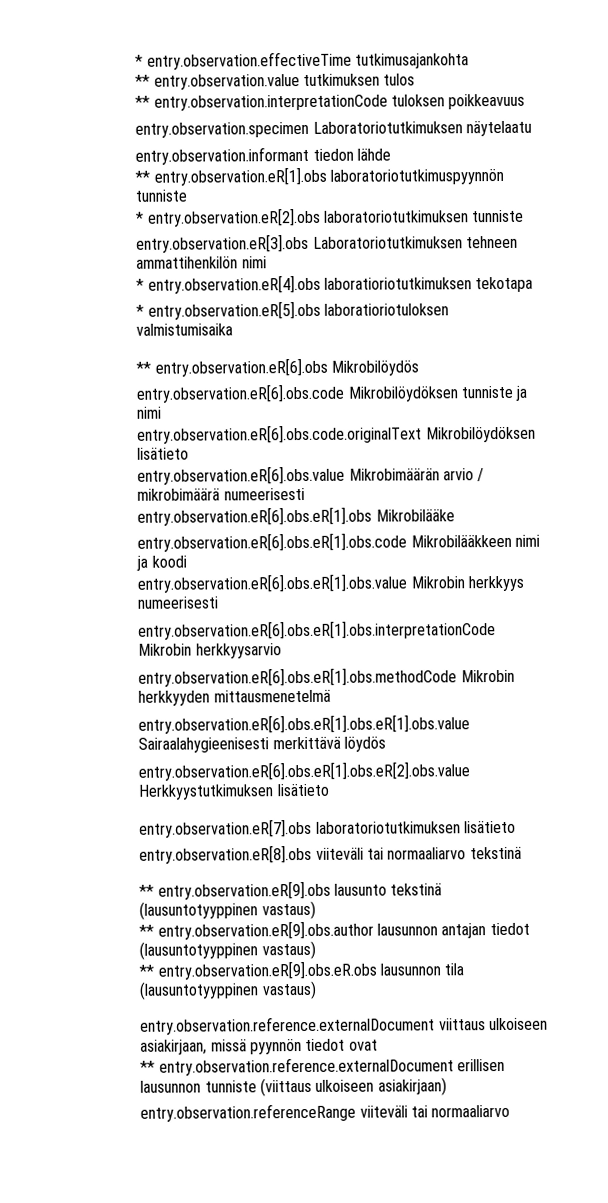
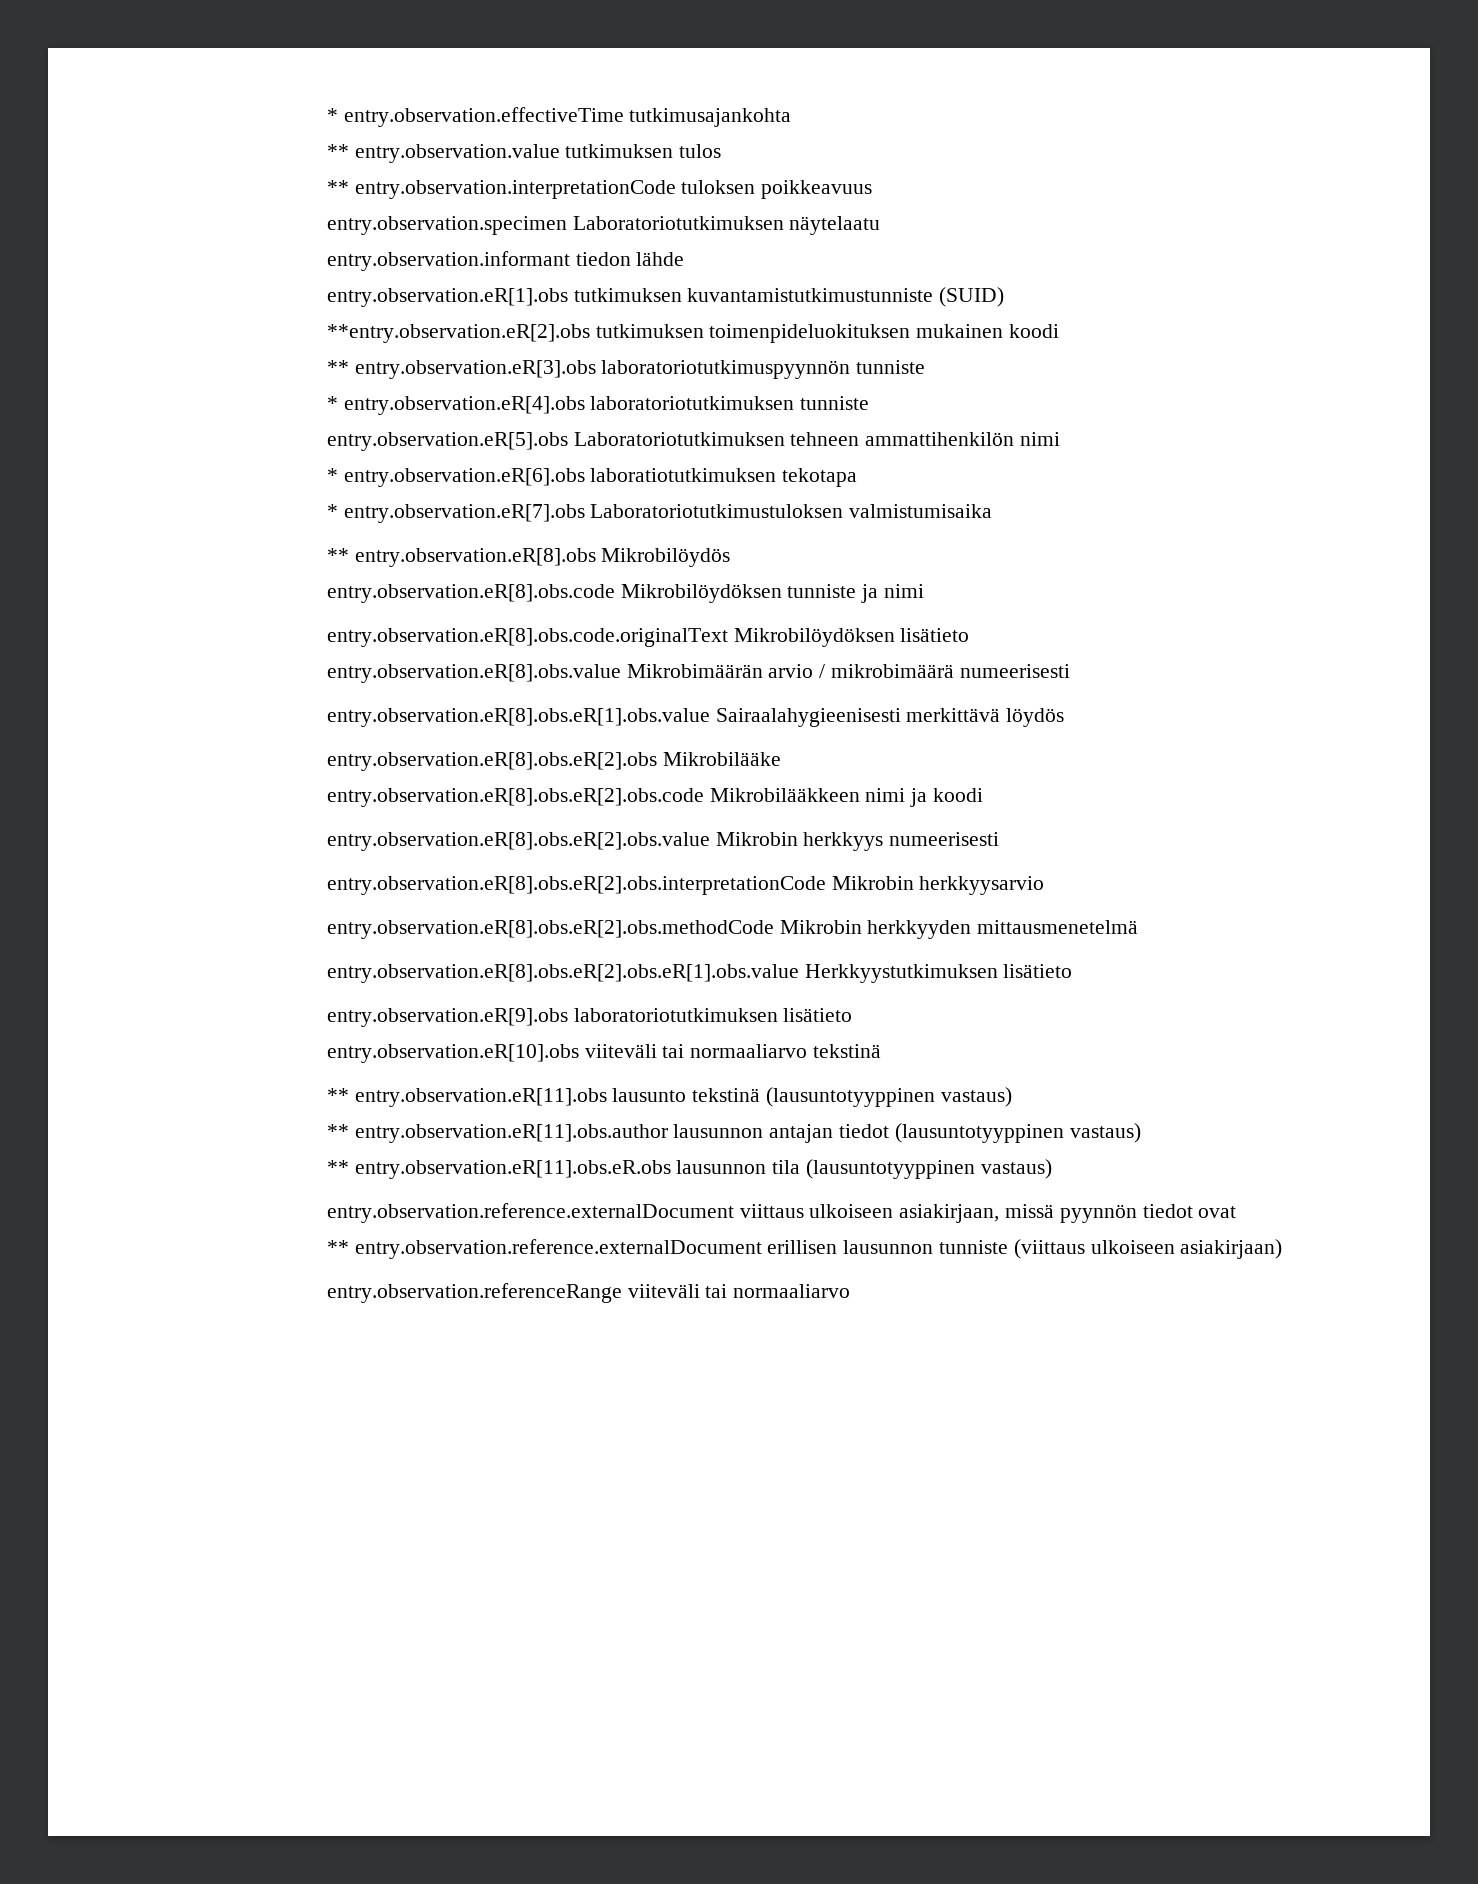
- ** entry.observation.eR[1].obs laboratoriotutkimuspyynnön tunniste
+ entry.observation.eR[1].obs tutkimuksen kuvantamistutkimustunniste (SUID)
+ **entry.observation.eR[2].obs tutkimuksen toimenpideluokituksen mukainen koodi
+ ** entry.observation.eR[3].obs laboratoriotutkimuspyynnön tunniste
- * entry.observation.eR[2].obs laboratoriotutkimuksen tunniste
+ * entry.observation.eR[4].obs laboratoriotutkimuksen tunniste
- entry.observation.eR[3].obs Laboratoriotutkimuksen tehneen ammattihenkilön nimi
+ entry.observation.eR[5].obs Laboratoriotutkimuksen tehneen ammattihenkilön nimi
- * entry.observation.eR[4].obs laboratioriotutkimuksen tekotapa
+ * entry.observation.eR[6].obs laboratiotutkimuksen tekotapa
- * entry.observation.eR[5].obs laboratioriotuloksen valmistumisaika
+ * entry.observation.eR[7].obs Laboratoriotutkimustuloksen valmistumisaika
- ** entry.observation.eR[6].obs Mikrobilöydös
+ ** entry.observation.eR[8].obs Mikrobilöydös
- entry.observation.eR[6].obs.code Mikrobilöydöksen tunniste ja nimi
+ entry.observation.eR[8].obs.code Mikrobilöydöksen tunniste ja nimi
- entry.observation.eR[6].obs.code.originalText Mikrobilöydöksen lisätieto
+ entry.observation.eR[8].obs.code.originalText Mikrobilöydöksen lisätieto
- entry.observation.eR[6].obs.value Mikrobimäärän arvio / mikrobimäärä numeerisesti
+ entry.observation.eR[8].obs.value Mikrobimäärän arvio / mikrobimäärä numeerisesti
- entry.observation.eR[6].obs.eR[1].obs Mikrobilääke
+ entry.observation.eR[8].obs.eR[1].obs.value Sairaalahygieenisesti merkittävä löydös
+ entry.observation.eR[8].obs.eR[2].obs Mikrobilääke
- entry.observation.eR[6].obs.eR[1].obs.code Mikrobilääkkeen nimi ja koodi
+ entry.observation.eR[8].obs.eR[2].obs.code Mikrobilääkkeen nimi ja koodi
- entry.observation.eR[6].obs.eR[1].obs.value Mikrobin herkkyys numeerisesti
+ entry.observation.eR[8].obs.eR[2].obs.value Mikrobin herkkyys numeerisesti
- entry.observation.eR[6].obs.eR[1].obs.interpretationCode Mikrobin herkkyysarvio
+ entry.observation.eR[8].obs.eR[2].obs.interpretationCode Mikrobin herkkyysarvio
- entry.observation.eR[6].obs.eR[1].obs.methodCode Mikrobin herkkyyden mittausmenetelmä
+ entry.observation.eR[8].obs.eR[2].obs.methodCode Mikrobin herkkyyden mittausmenetelmä
- entry.observation.eR[6].obs.eR[1].obs.eR[1].obs.value Sairaalahygieenisesti merkittävä löydös
- entry.observation.eR[6].obs.eR[1].obs.eR[2].obs.value Herkkyystutkimuksen lisätieto
+ entry.observation.eR[8].obs.eR[2].obs.eR[1].obs.value Herkkyystutkimuksen lisätieto
- entry.observation.eR[7].obs laboratoriotutkimuksen lisätieto
+ entry.observation.eR[9].obs laboratoriotutkimuksen lisätieto
- entry.observation.eR[8].obs viiteväli tai normaaliarvo tekstinä
+ entry.observation.eR[10].obs viiteväli tai normaaliarvo tekstinä
- ** entry.observation.eR[9].obs lausunto tekstinä (lausuntotyyppinen vastaus)
+ ** entry.observation.eR[11].obs lausunto tekstinä (lausuntotyyppinen vastaus)
- ** entry.observation.eR[9].obs.author lausunnon antajan tiedot (lausuntotyyppinen vastaus)
+ ** entry.observation.eR[11].obs.author lausunnon antajan tiedot (lausuntotyyppinen vastaus)
- ** entry.observation.eR[9].obs.eR.obs lausunnon tila (lausuntotyyppinen vastaus)
+ ** entry.observation.eR[11].obs.eR.obs lausunnon tila (lausuntotyyppinen vastaus)

